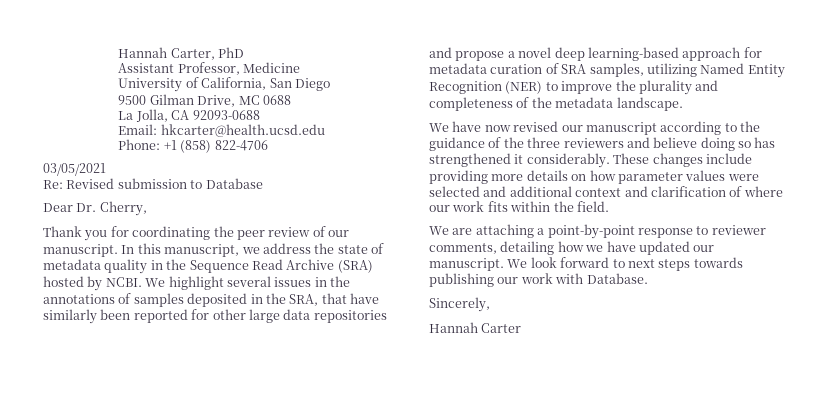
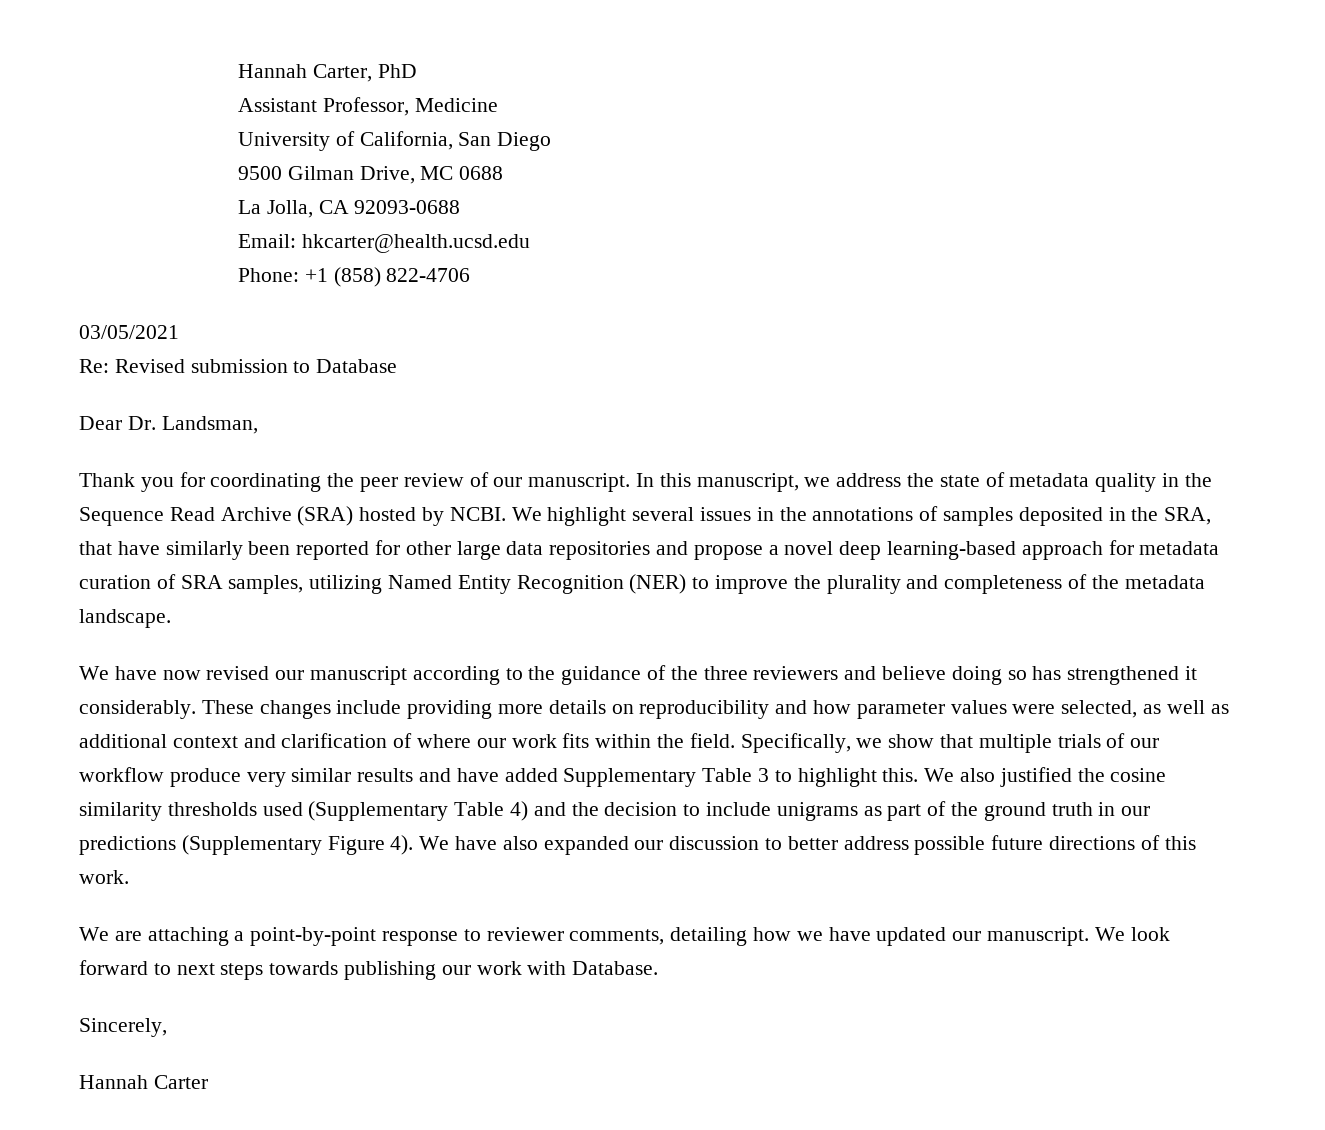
- Dear Dr. Cherry,
+ Dear Dr. Landsman,
- These changes include providing more details on how parameter values were selected and additional context and clarification of where our work fits within the field.
+ These changes include providing more details on reproducibility and how parameter values were selected, as well as additional context and clarification of where our work fits within the field. Specifically, we show that multiple trials of our workflow produce very similar results and have added Supplementary Table 3 to highlight this. We also justified the cosine similarity thresholds used (Supplementary Table 4) and the decision to include unigrams as part of the ground truth in our predictions (Supplementary Figure 4). We have also expanded our discussion to better address possible future directions of this work.

